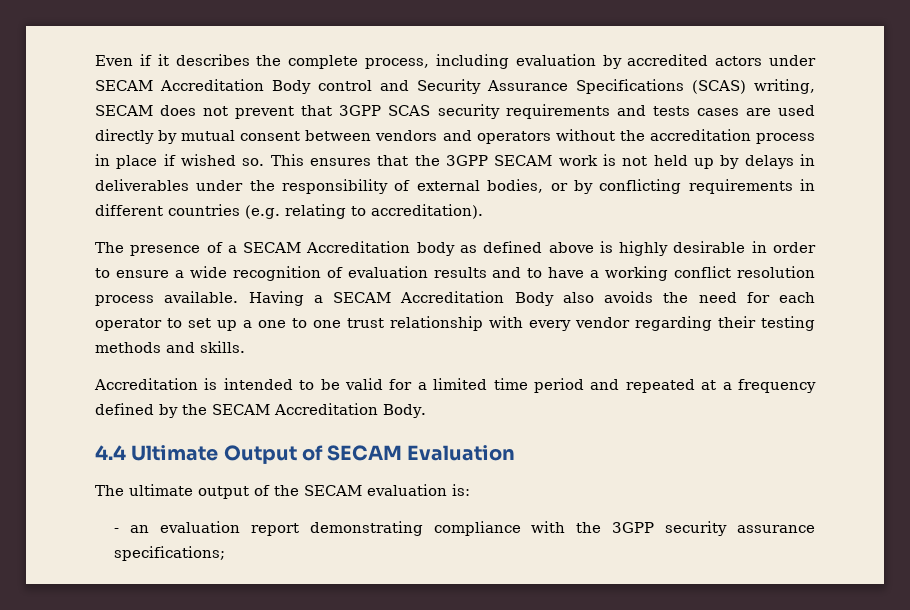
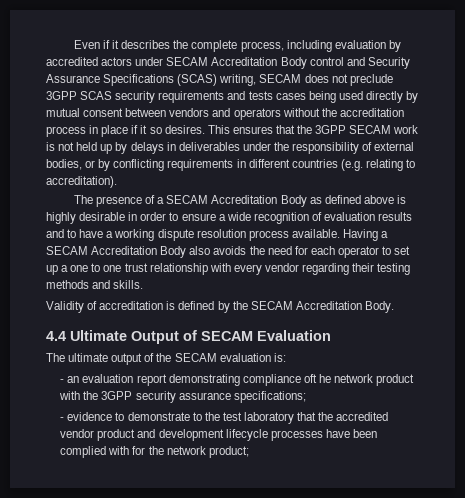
- Even if it describes the complete process, including evaluation by accredited actors under SECAM Accreditation Body control and Security Assurance Specifications (SCAS) writing, SECAM does not prevent that 3GPP SCAS security requirements and tests cases are used directly by mutual consent between vendors and operators without the accreditation process in place if wished so.
+ Even if it describes the complete process, including evaluation by accredited actors under SECAM Accreditation Body control and Security Assurance Specifications (SCAS) writing, SECAM does not preclude 3GPP SCAS security requirements and tests cases being used directly by mutual consent between vendors and operators without the accreditation process in place if it so desires.
- The presence of a SECAM Accreditation body as defined above is highly desirable in order to ensure a wide recognition of evaluation results and to have a working conflict resolution process available.
+ The presence of a SECAM Accreditation Body as defined above is highly desirable in order to ensure a wide recognition of evaluation results and to have a working dispute resolution process available.
- Accreditation is intended to be valid for a limited time period and repeated at a frequency defined by the SECAM Accreditation Body.
+ Validity of accreditation is defined by the SECAM Accreditation Body.
- - an evaluation report demonstrating compliance with the 3GPP security assurance specifications;
+ - an evaluation report demonstrating compliance oft he network product with the 3GPP security assurance specifications;
+ - evidence to demonstrate to the test laboratory that the accredited vendor product and development lifecycle processes have been complied with for the network product;

